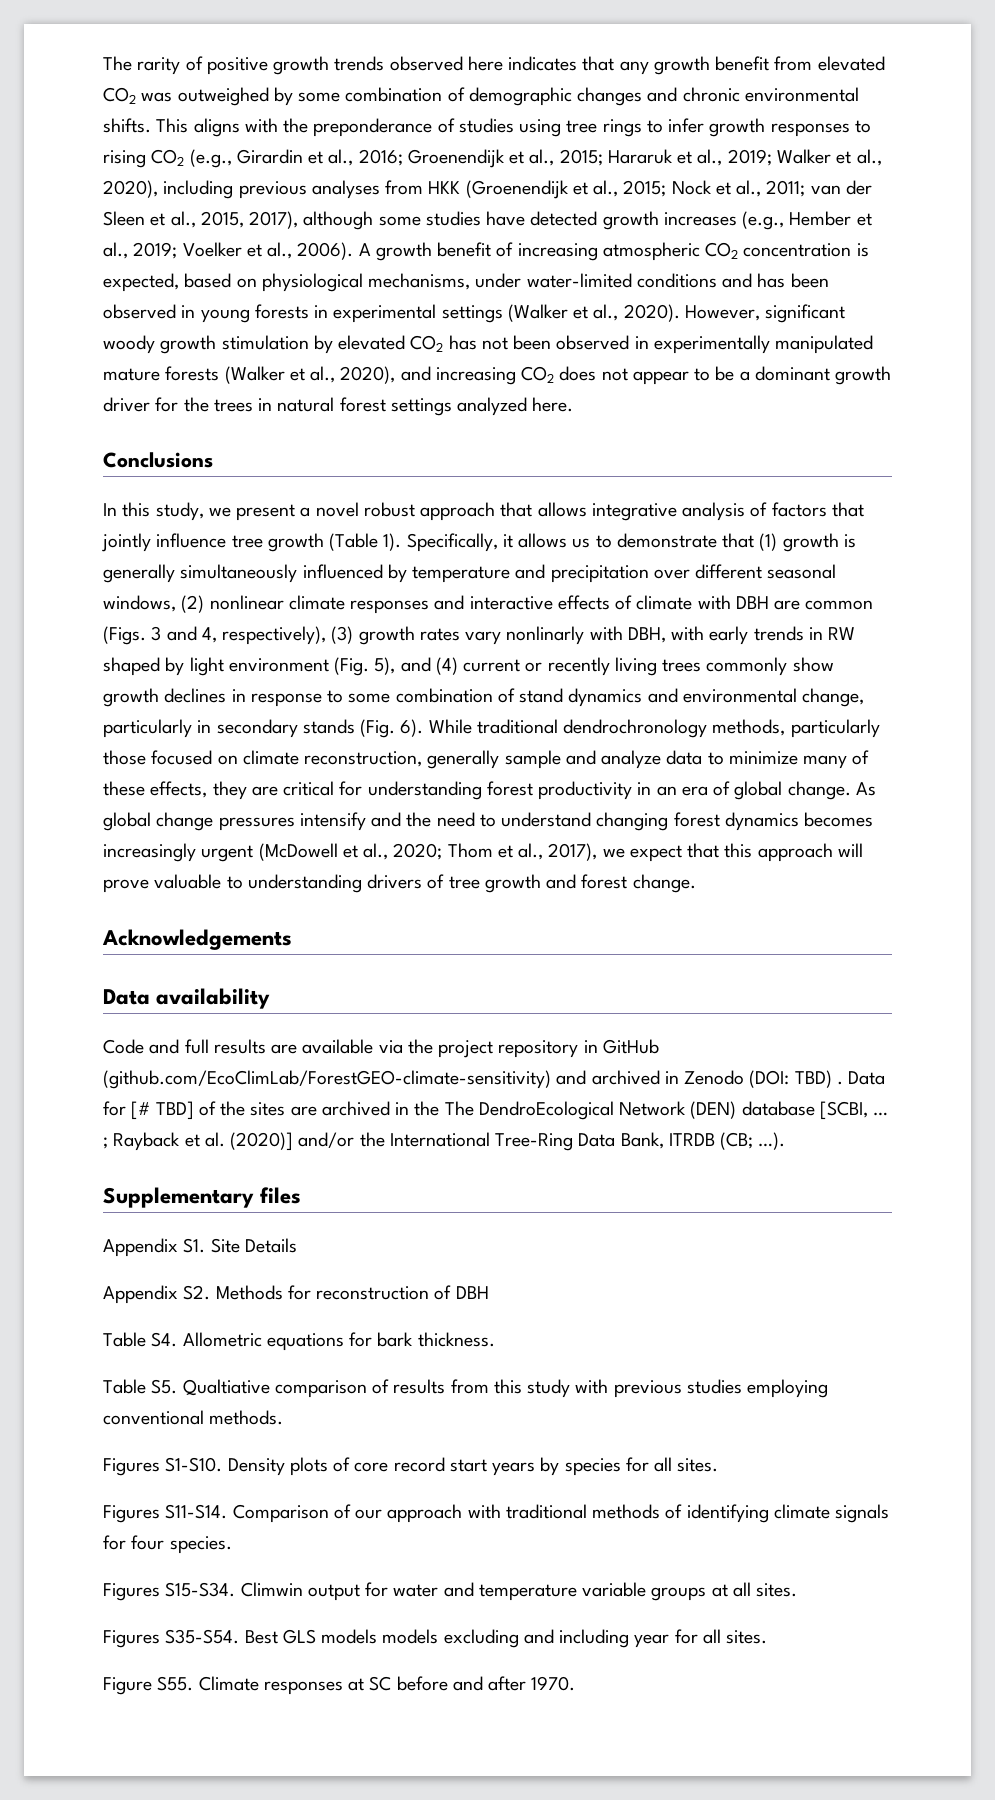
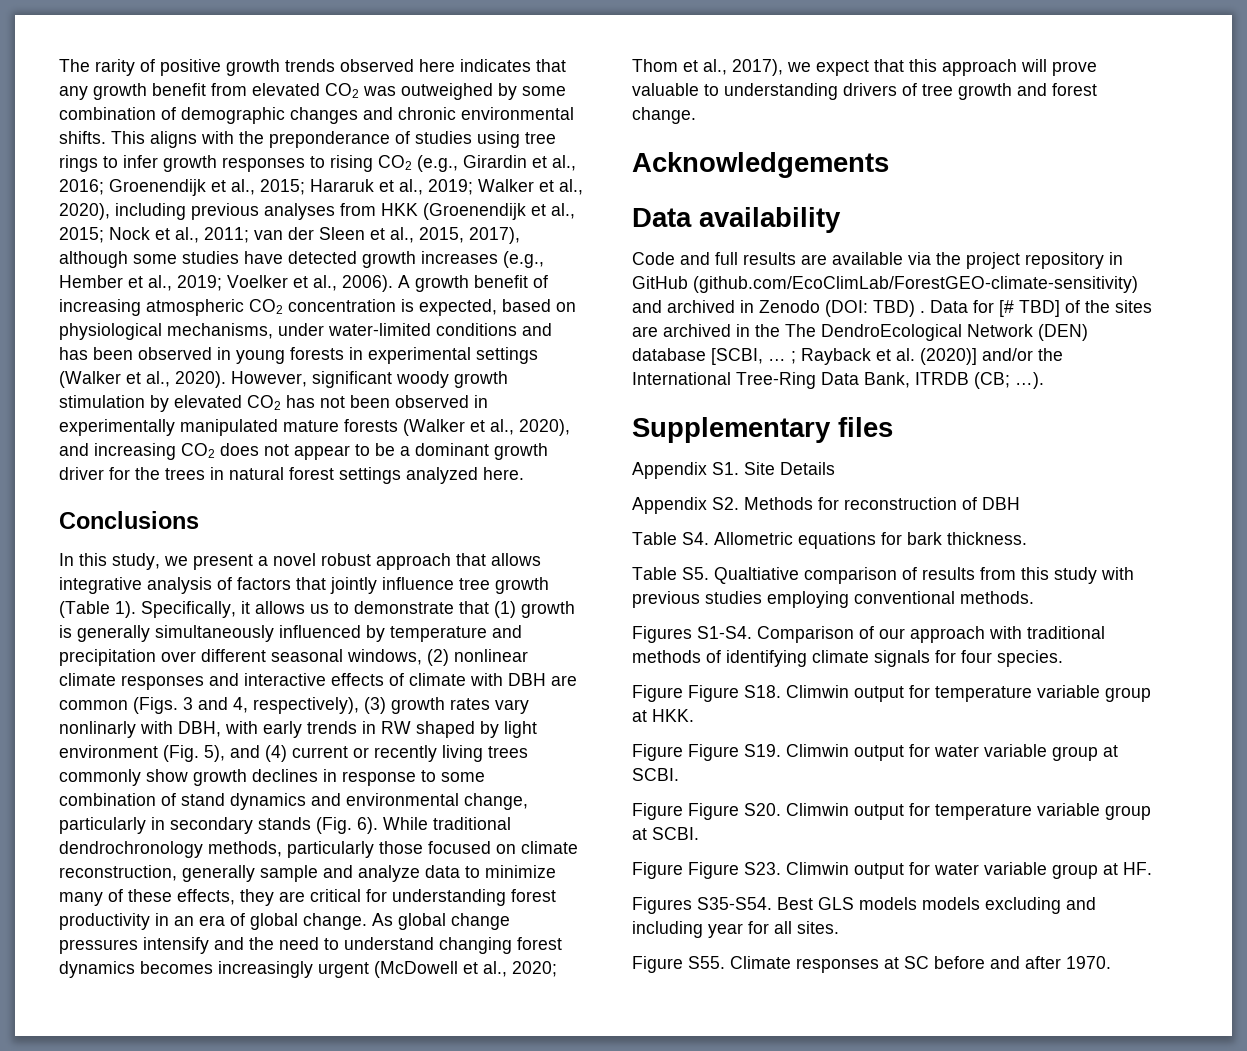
- Figures S1-S10. Density plots of core record start years by species for all sites.
- Figures S11-S14.
+ Figures S1-S4.
- Figures S15-S34. Climwin output for water and temperature variable groups at all sites.
+ Figure Figure S18. Climwin output for temperature variable group at HKK.
+ Figure Figure S19. Climwin output for water variable group at SCBI.
+ Figure Figure S20. Climwin output for temperature variable group at SCBI.
+ Figure Figure S23. Climwin output for water variable group at HF.

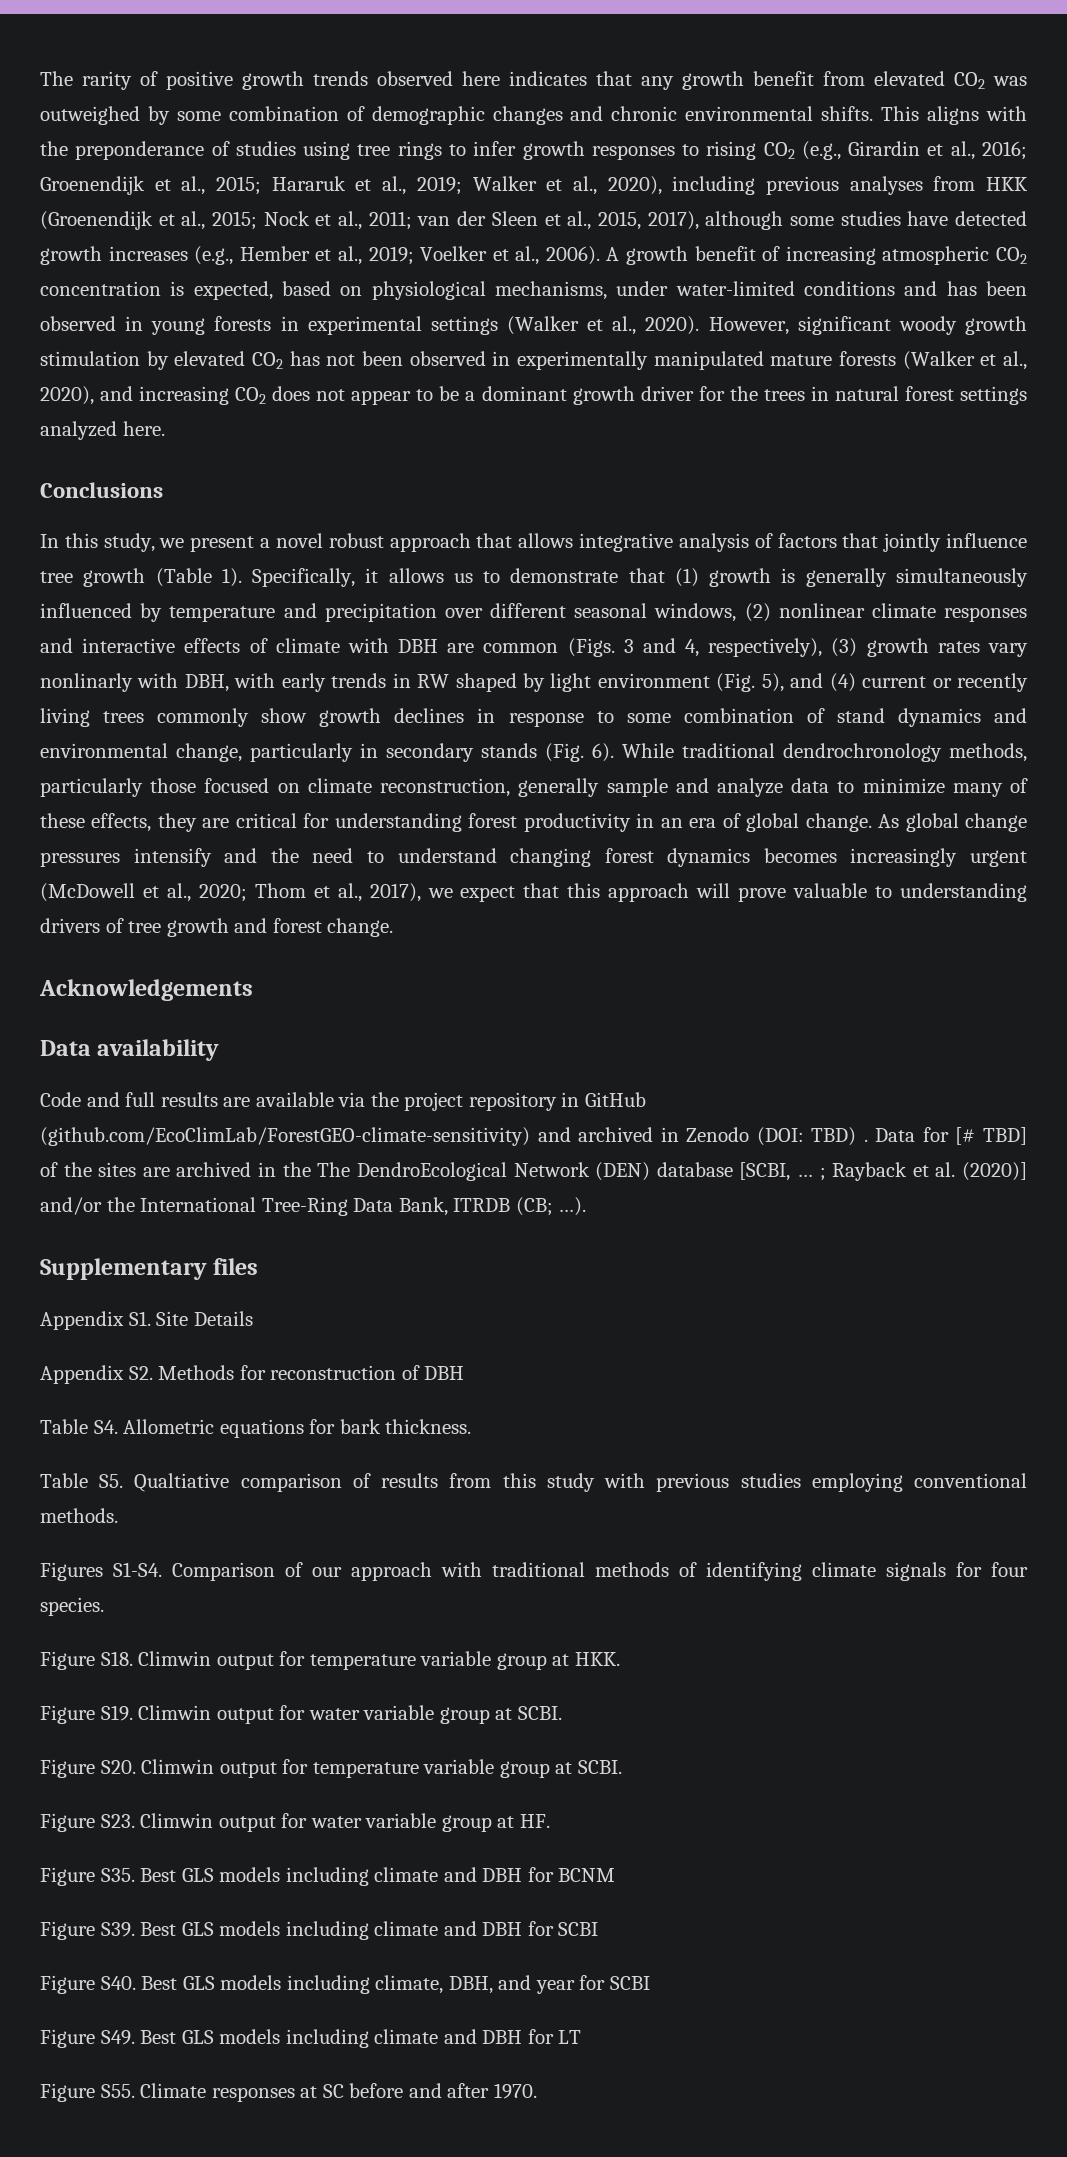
- Figure Figure S18. Climwin output for temperature variable group at HKK.
+ Figure S18. Climwin output for temperature variable group at HKK.
- Figure Figure S19. Climwin output for water variable group at SCBI.
+ Figure S19. Climwin output for water variable group at SCBI.
- Figure Figure S20. Climwin output for temperature variable group at SCBI.
+ Figure S20. Climwin output for temperature variable group at SCBI.
- Figure Figure S23. Climwin output for water variable group at HF.
+ Figure S23. Climwin output for water variable group at HF.
- Figures S35-S54. Best GLS models models excluding and including year for all sites.
+ Figure S35. Best GLS models including climate and DBH for BCNM
+ Figure S39. Best GLS models including climate and DBH for SCBI
+ Figure S40. Best GLS models including climate, DBH, and year for SCBI
+ Figure S49. Best GLS models including climate and DBH for LT

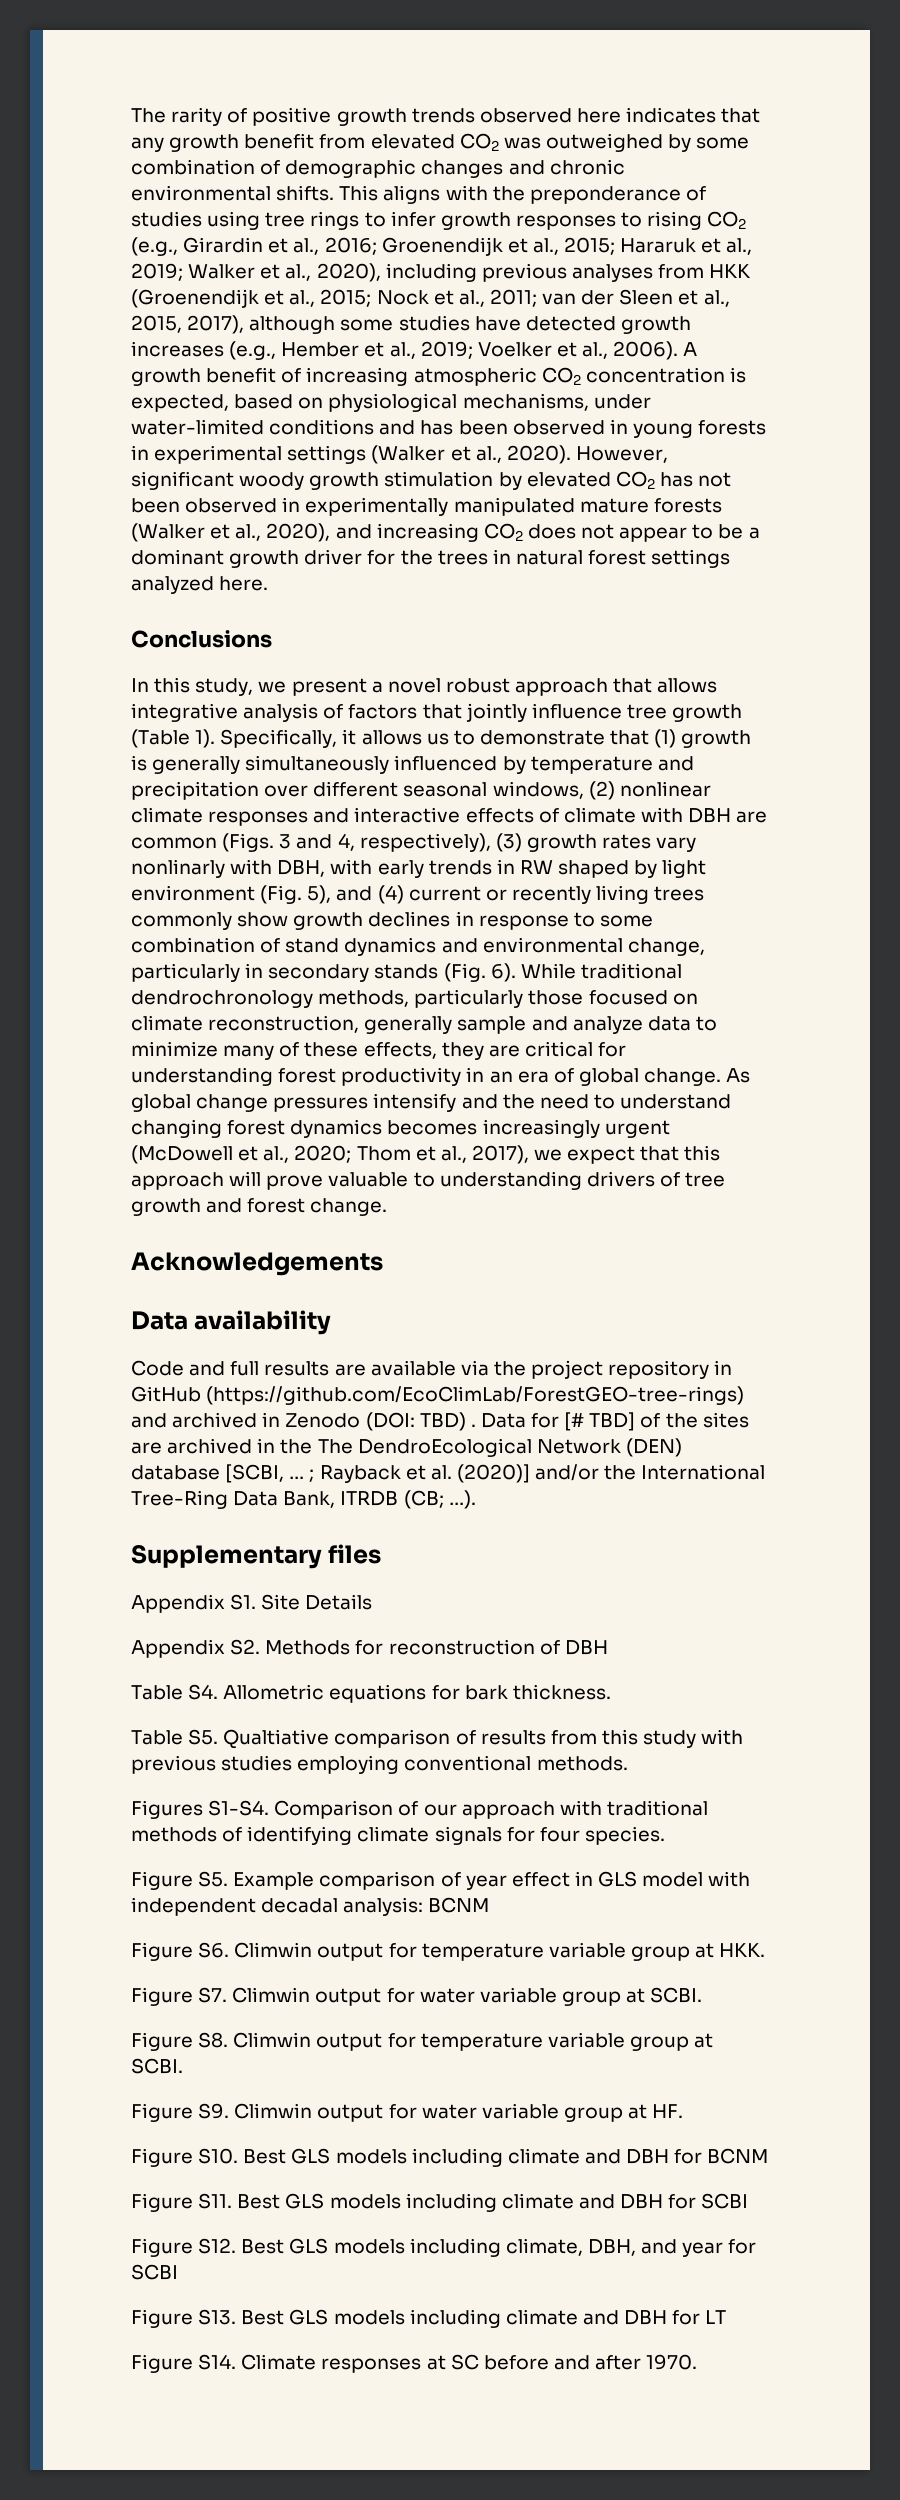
- Code and full results are available via the project repository in GitHub (github.com/EcoClimLab/ForestGEO-climate-sensitivity) and archived in Zenodo (DOI: TBD) .
+ Code and full results are available via the project repository in GitHub (https://github.com/EcoClimLab/ForestGEO-tree-rings) and archived in Zenodo (DOI: TBD) .
- Figure S18. Climwin output for temperature variable group at HKK.
+ Figure S5. Example comparison of year effect in GLS model with independent decadal analysis: BCNM
+ Figure S6. Climwin output for temperature variable group at HKK.
- Figure S19. Climwin output for water variable group at SCBI.
+ Figure S7. Climwin output for water variable group at SCBI.
- Figure S20. Climwin output for temperature variable group at SCBI.
+ Figure S8. Climwin output for temperature variable group at SCBI.
- Figure S23. Climwin output for water variable group at HF.
+ Figure S9. Climwin output for water variable group at HF.
- Figure S35. Best GLS models including climate and DBH for BCNM
+ Figure S10. Best GLS models including climate and DBH for BCNM
- Figure S39. Best GLS models including climate and DBH for SCBI
+ Figure S11. Best GLS models including climate and DBH for SCBI
- Figure S40. Best GLS models including climate, DBH, and year for SCBI
+ Figure S12. Best GLS models including climate, DBH, and year for SCBI
- Figure S49. Best GLS models including climate and DBH for LT
+ Figure S13. Best GLS models including climate and DBH for LT
- Figure S55. Climate responses at SC before and after 1970.
+ Figure S14. Climate responses at SC before and after 1970.

